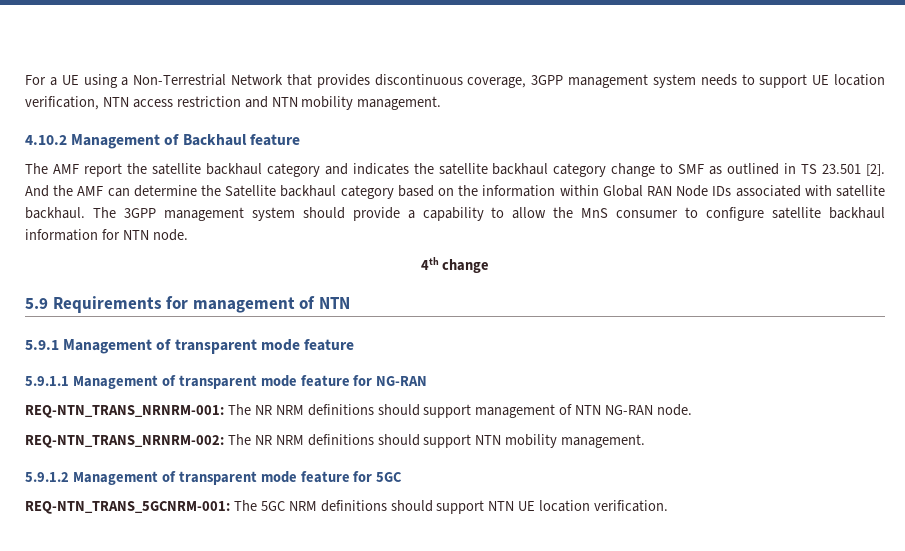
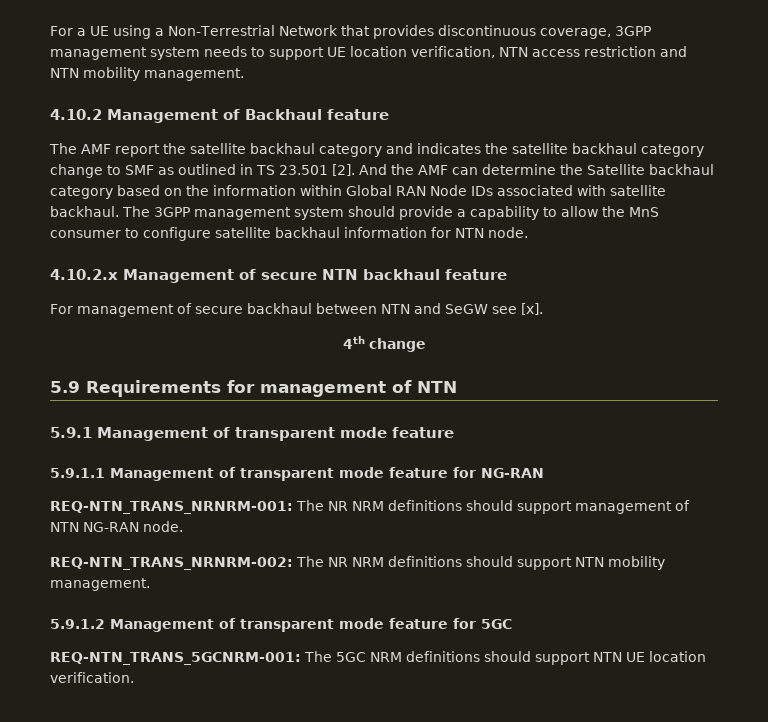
+ 4.10.2.x Management of secure NTN backhaul feature
+ For management of secure backhaul between NTN and SeGW see [x].

